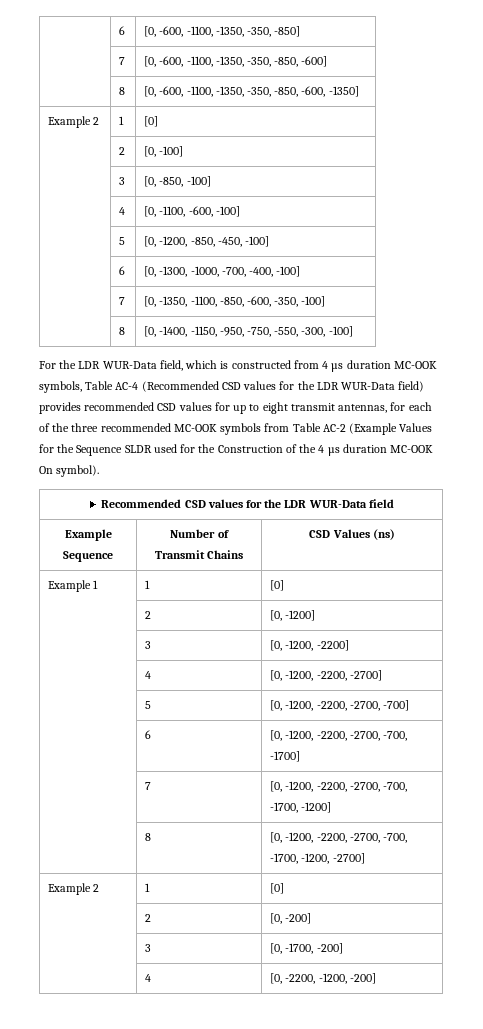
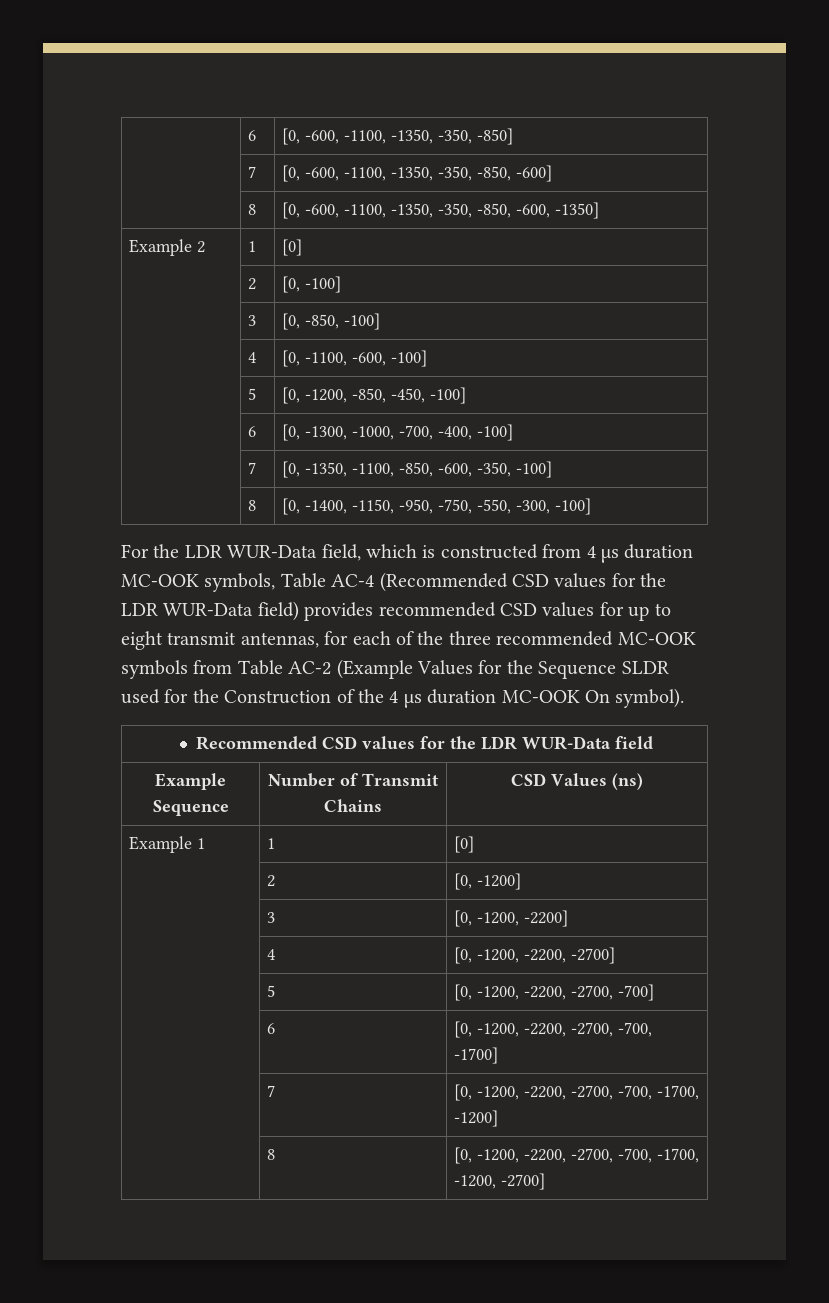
  | 8 | [0, -1200, -2200, -2700, -700, -1700, -1200, -2700]
- Example 2 | 1 | [0]
- | 2 | [0, -200]
- | 3 | [0, -1700, -200]
- | 4 | [0, -2200, -1200, -200]

